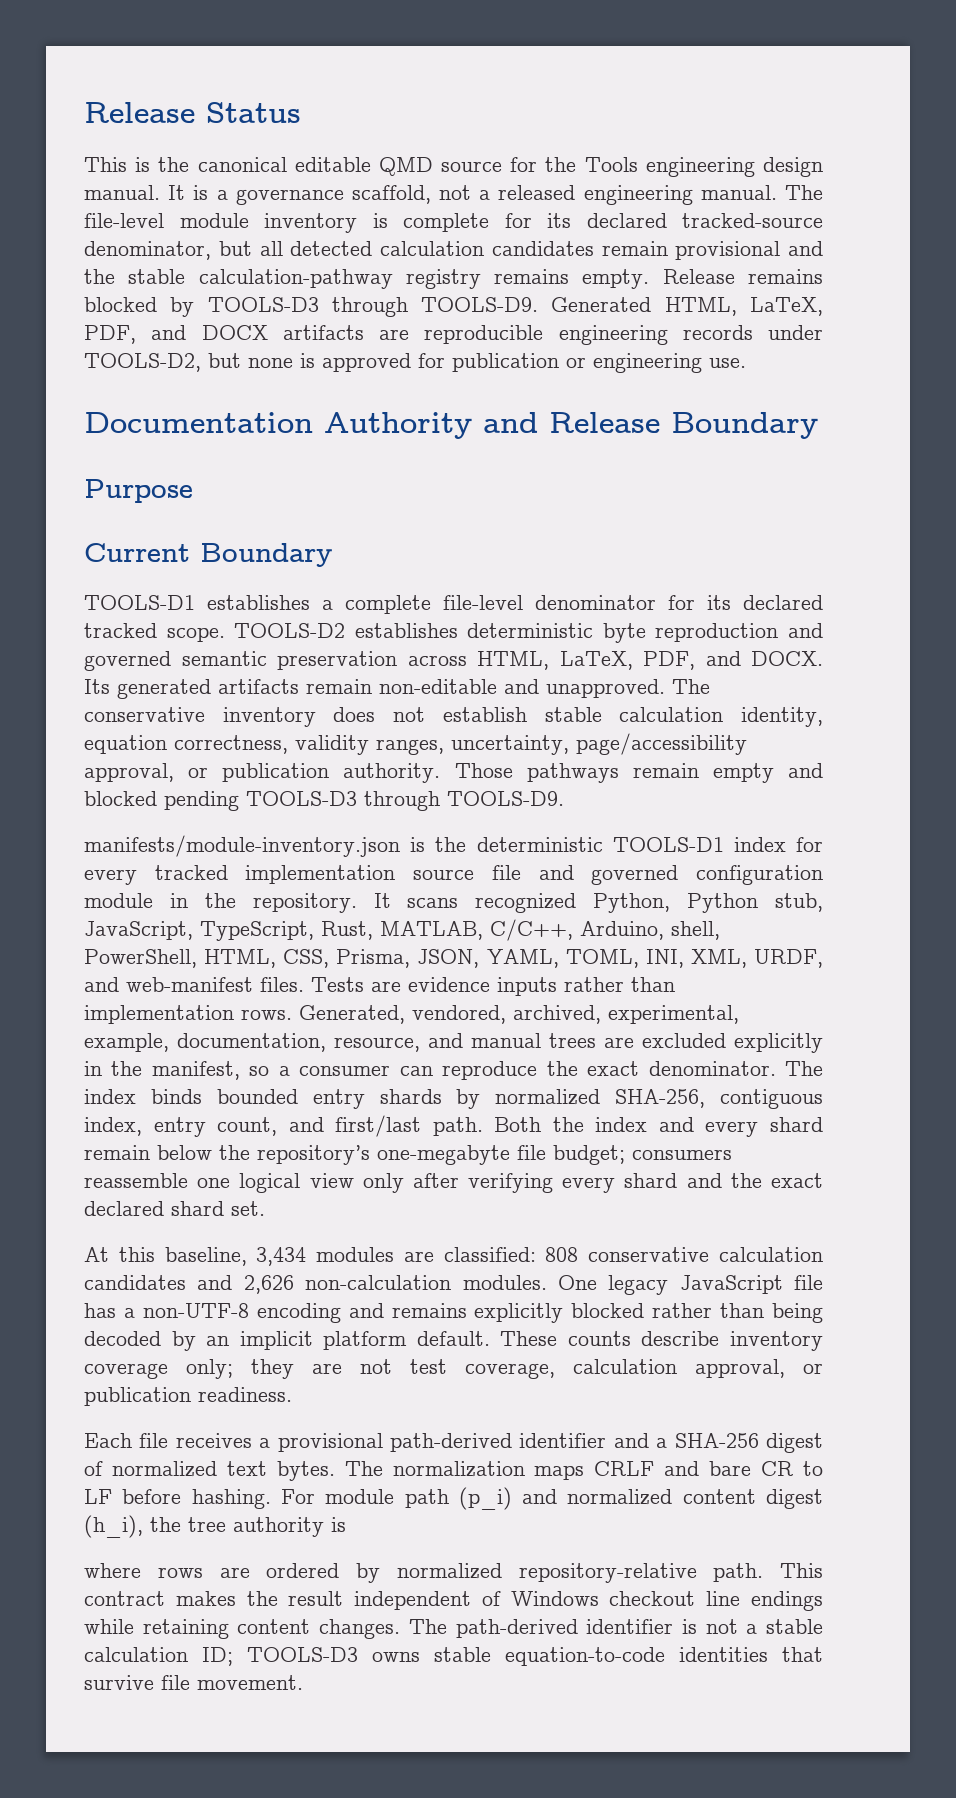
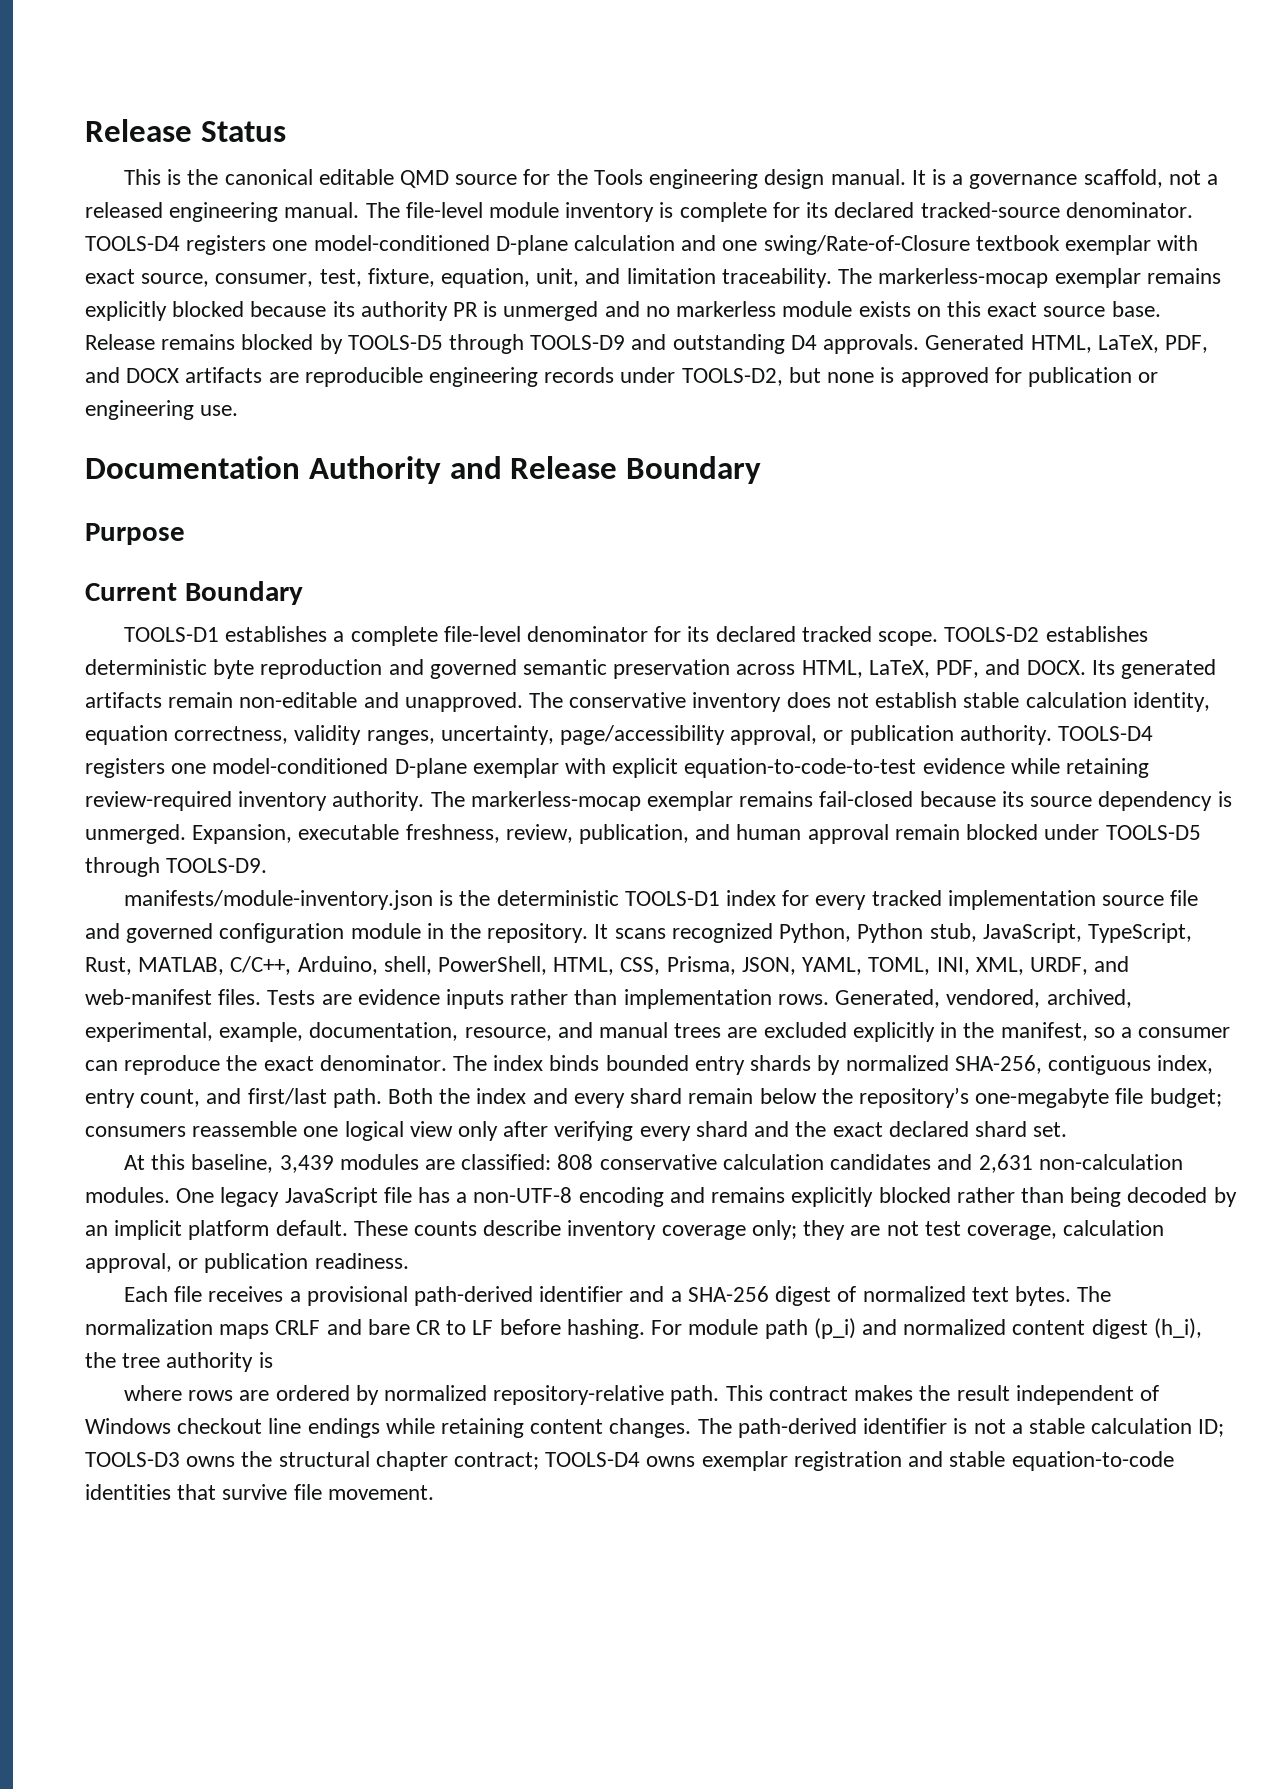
- The file-level module inventory is complete for its declared tracked-source denominator, but all detected calculation candidates remain provisional and the stable calculation-pathway registry remains empty. Release remains blocked by TOOLS-D3 through TOOLS-D9.
+ The file-level module inventory is complete for its declared tracked-source denominator. TOOLS-D4 registers one model-conditioned D-plane calculation and one swing/Rate-of-Closure textbook exemplar with exact source, consumer, test, fixture, equation, unit, and limitation traceability. The markerless-mocap exemplar remains explicitly blocked because its authority PR is unmerged and no markerless module exists on this exact source base. Release remains blocked by TOOLS-D5 through TOOLS-D9 and outstanding D4 approvals.
- Those pathways remain empty and blocked pending TOOLS-D3 through TOOLS-D9.
+ TOOLS-D4 registers one model-conditioned D-plane exemplar with explicit equation-to-code-to-test evidence while retaining review-required inventory authority. The markerless-mocap exemplar remains fail-closed because its source dependency is unmerged. Expansion, executable freshness, review, publication, and human approval remain blocked under TOOLS-D5 through TOOLS-D9.
- At this baseline, 3,434 modules are classified: 808 conservative calculation candidates and 2,626 non-calculation modules.
+ At this baseline, 3,439 modules are classified: 808 conservative calculation candidates and 2,631 non-calculation modules.
- The path-derived identifier is not a stable calculation ID; TOOLS-D3 owns stable equation-to-code identities that survive file movement.
+ The path-derived identifier is not a stable calculation ID; TOOLS-D3 owns the structural chapter contract; TOOLS-D4 owns exemplar registration and stable equation-to-code identities that survive file movement.

